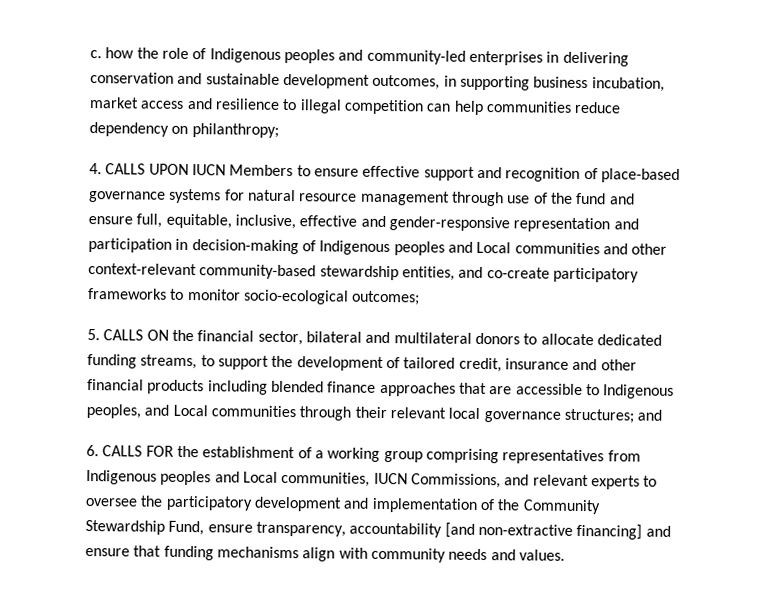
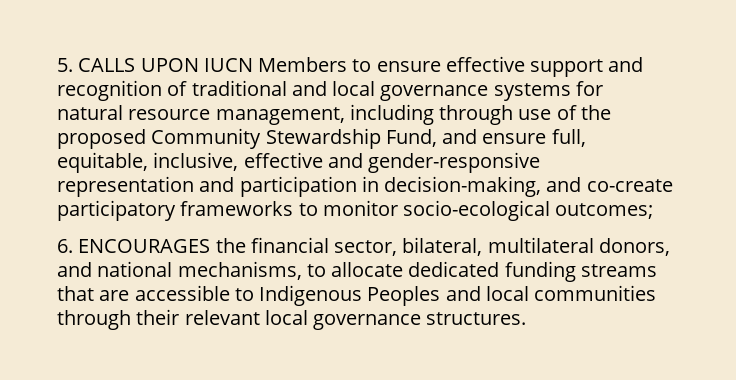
- c. how the role of Indigenous peoples and community-led enterprises in delivering conservation and sustainable development outcomes, in supporting business incubation, market access and resilience to illegal competition can help communities reduce dependency on philanthropy;
- 4. CALLS UPON IUCN Members to ensure effective support and recognition of place-based governance systems for natural resource management through use of the fund and ensure full, equitable, inclusive, effective and gender-responsive representation and participation in decision-making of Indigenous peoples and Local communities and other context-relevant community-based stewardship entities, and co-create participatory frameworks to monitor socio-ecological outcomes;
+ 5. CALLS UPON IUCN Members to ensure effective support and recognition of traditional and local governance systems for natural resource management, including through use of the proposed Community Stewardship Fund, and ensure full, equitable, inclusive, effective and gender-responsive representation and participation in decision-making, and co-create participatory frameworks to monitor socio-ecological outcomes;
- 5. CALLS ON the financial sector, bilateral and multilateral donors to allocate dedicated funding streams, to support the development of tailored credit, insurance and other financial products including blended finance approaches that are accessible to Indigenous peoples, and Local communities through their relevant local governance structures; and
- 6. CALLS FOR the establishment of a working group comprising representatives from Indigenous peoples and Local communities, IUCN Commissions, and relevant experts to oversee the participatory development and implementation of the Community Stewardship Fund, ensure transparency, accountability [and non-extractive financing] and ensure that funding mechanisms align with community needs and values.
+ 6. ENCOURAGES the financial sector, bilateral, multilateral donors, and national mechanisms, to allocate dedicated funding streams that are accessible to Indigenous Peoples and local communities through their relevant local governance structures.

